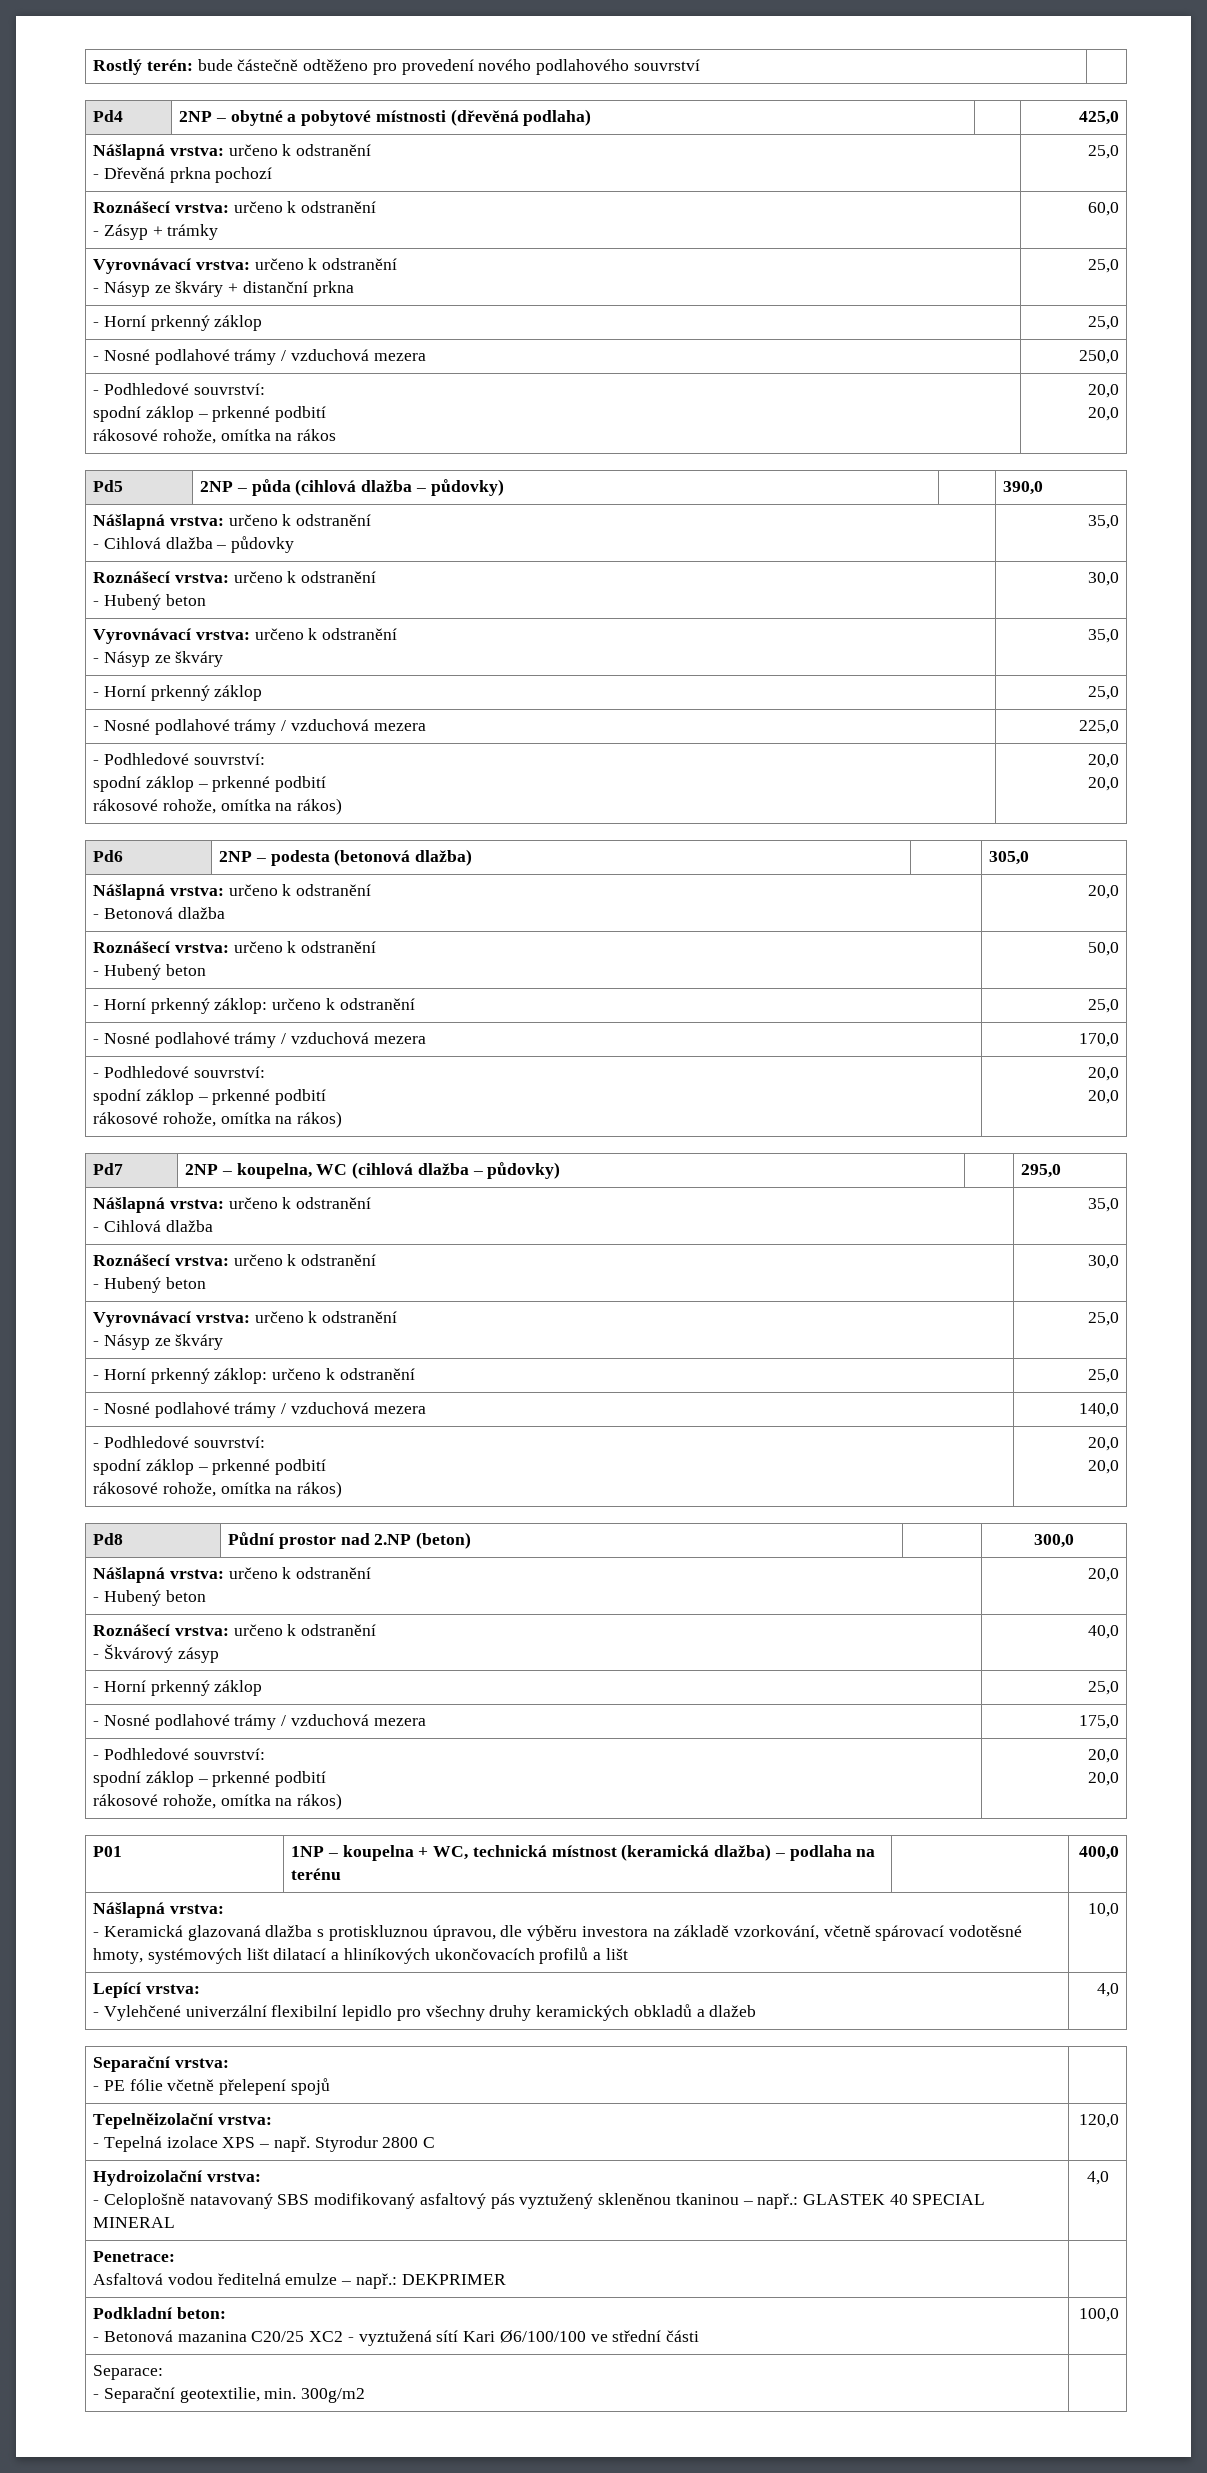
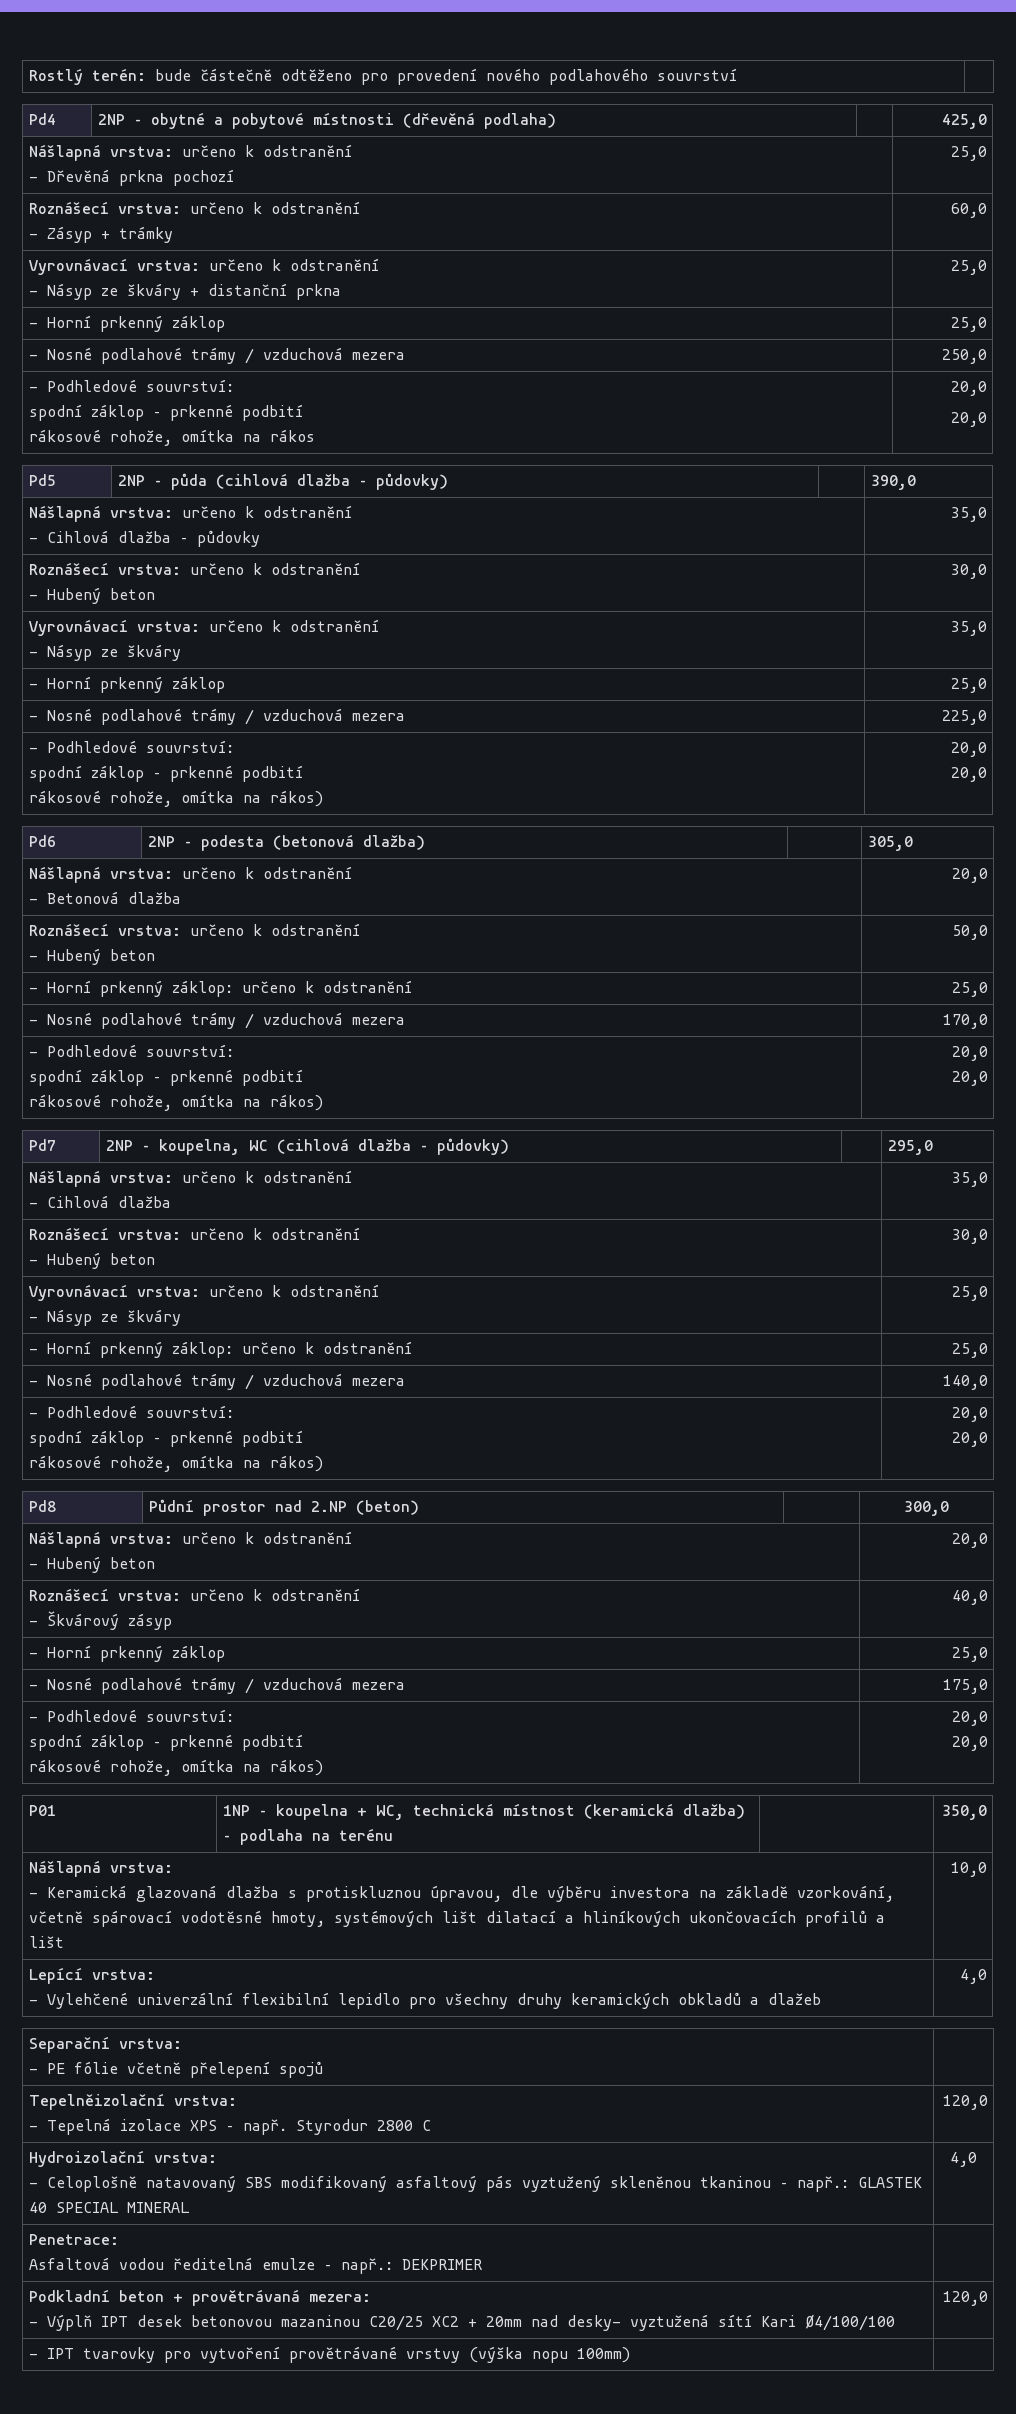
- P01 | 1NP – koupelna + WC, technická místnost (keramická dlažba) – podlaha na terénu | | 400,0
+ P01 | 1NP – koupelna + WC, technická místnost (keramická dlažba) – podlaha na terénu | | 350,0
- Podkladní beton:
- - Betonová mazanina C20/25 XC2 - vyztužená sítí Kari Ø6/100/100 ve střední části | 100,0
- Separace:
- - Separační geotextilie, min. 300g/m2 |
+ Podkladní beton + provětrávaná mezera:
+ - Výplň IPT desek betonovou mazaninou C20/25 XC2 + 20mm nad desky- vyztužená sítí Kari Ø4/100/100 | 120,0
+ - IPT tvarovky pro vytvoření provětrávané vrstvy (výška nopu 100mm) |

